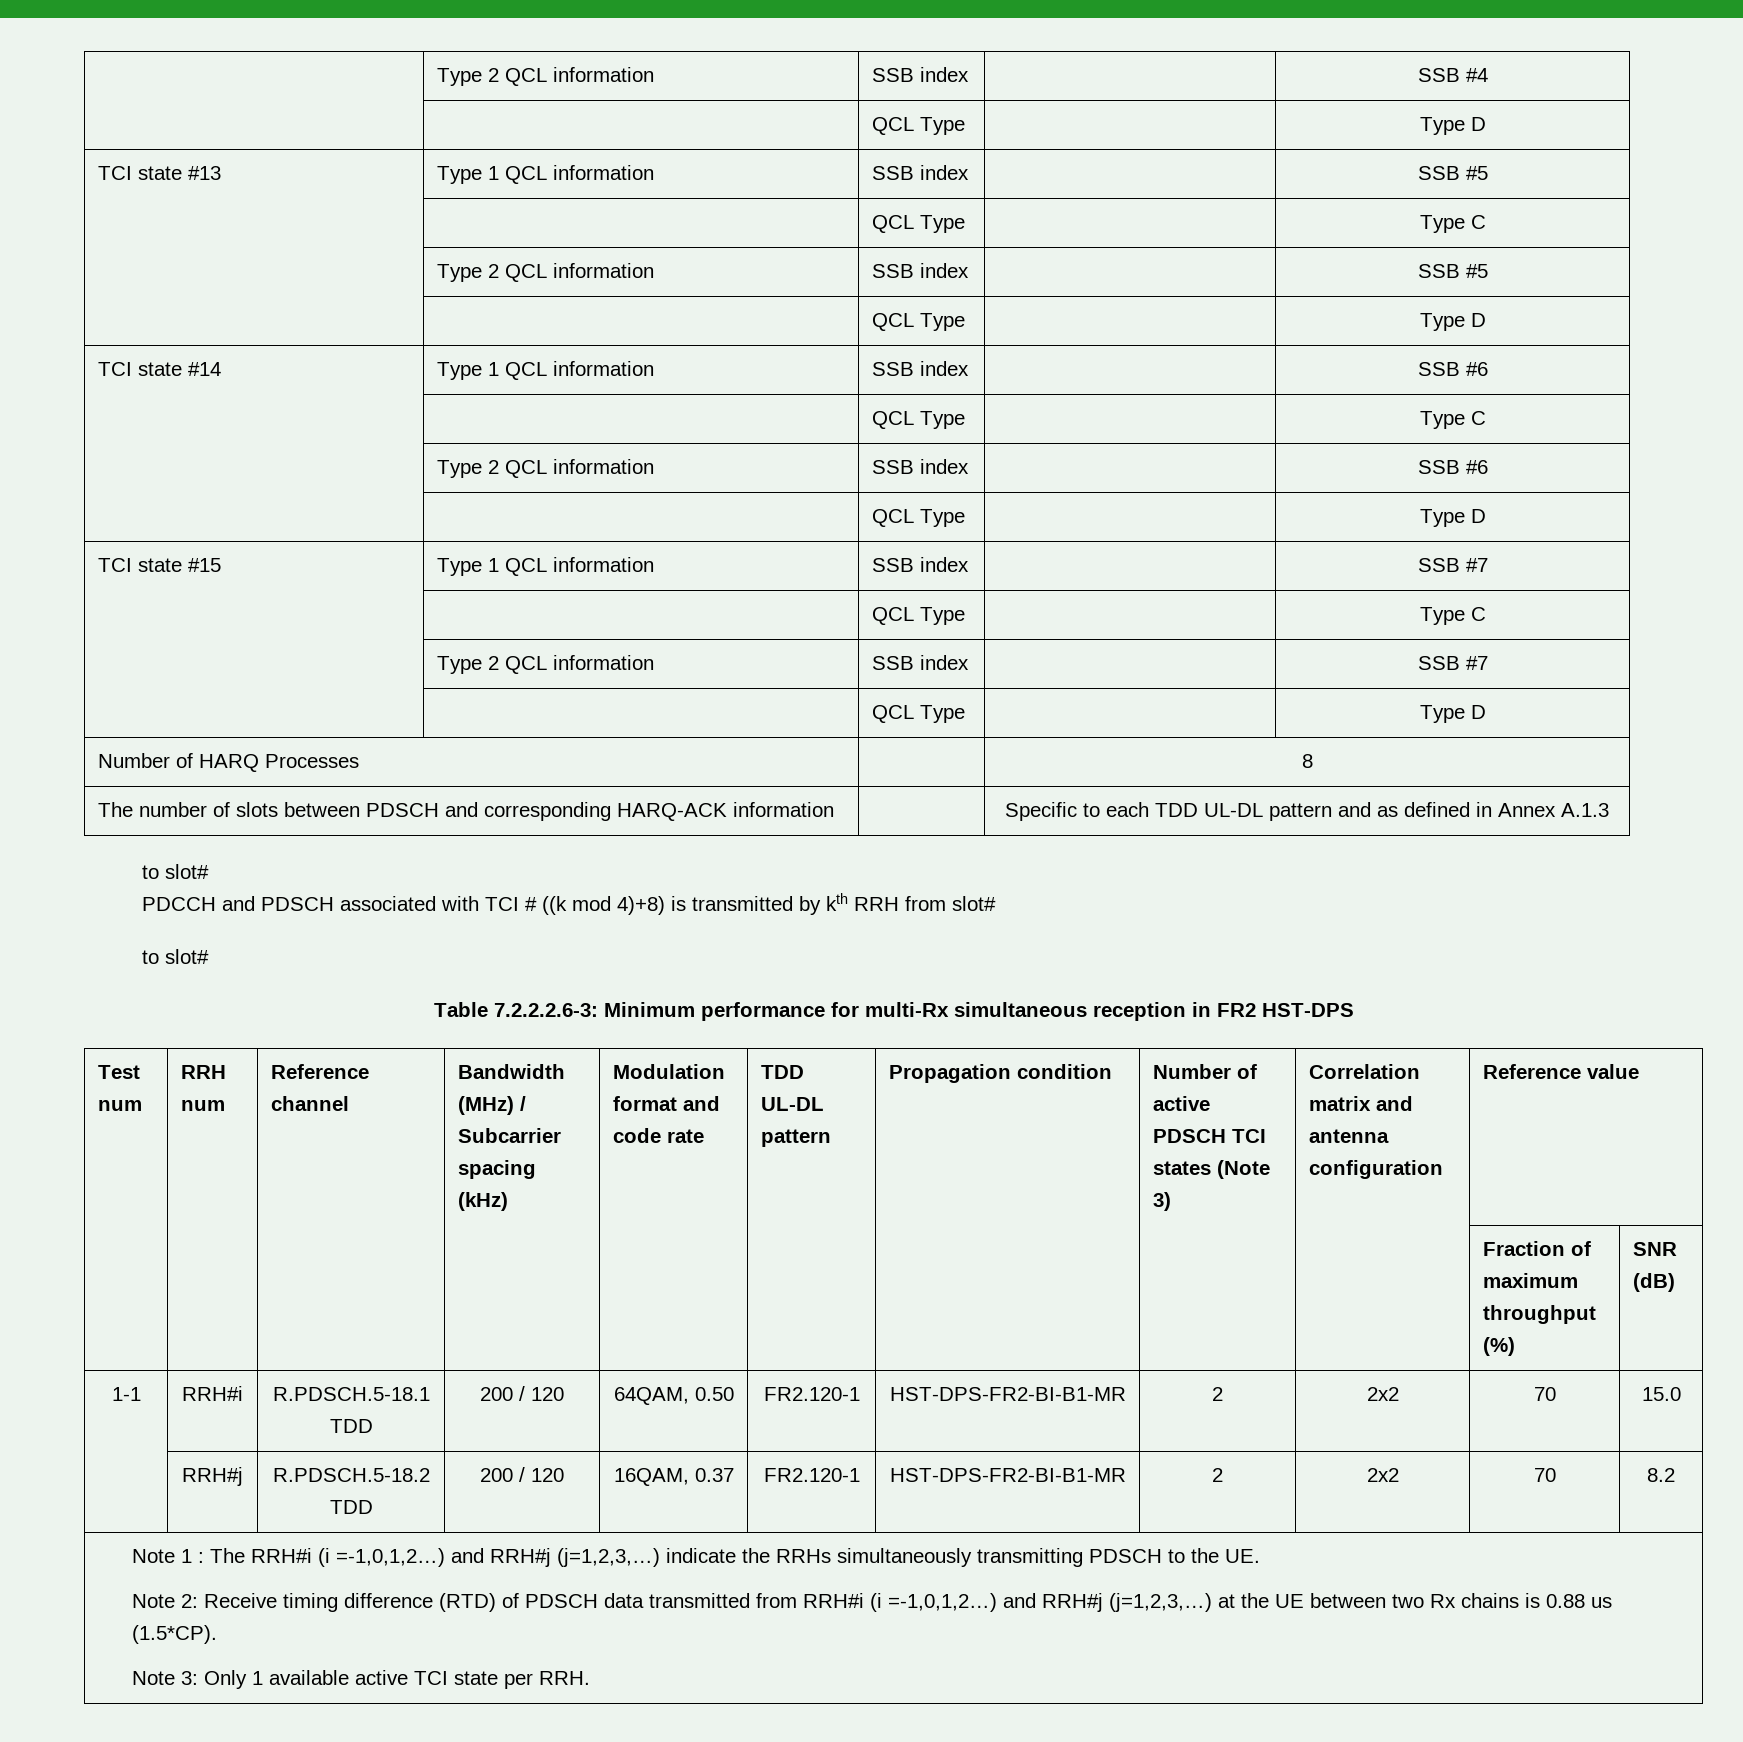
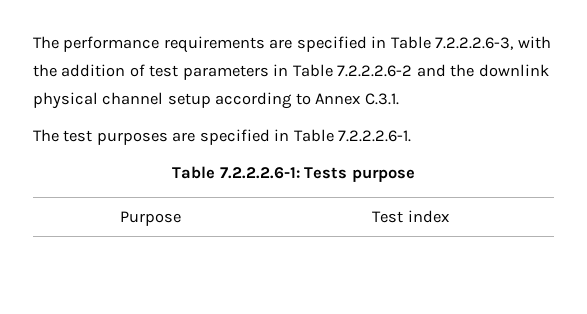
- | Type 2 QCL information | SSB index | | SSB #4
- | | QCL Type | | Type D
- TCI state #13 | Type 1 QCL information | SSB index | | SSB #5
- | | QCL Type | | Type C
- | Type 2 QCL information | SSB index | | SSB #5
- | | QCL Type | | Type D
- TCI state #14 | Type 1 QCL information | SSB index | | SSB #6
- | | QCL Type | | Type C
- | Type 2 QCL information | SSB index | | SSB #6
- | | QCL Type | | Type D
- TCI state #15 | Type 1 QCL information | SSB index | | SSB #7
- | | QCL Type | | Type C
- | Type 2 QCL information | SSB index | | SSB #7
- | | QCL Type | | Type D
- Number of HARQ Processes | | 8
- The number of slots between PDSCH and corresponding HARQ-ACK information | | Specific to each TDD UL-DL pattern and as defined in Annex A.1.3
- to slot#
- PDCCH and PDSCH associated with TCI # ((k mod 4)+8) is transmitted by kth RRH from slot#
- to slot#
- Table 7.2.2.2.6-3: Minimum performance for multi-Rx simultaneous reception in FR2 HST-DPS
- Test num | RRH num | Reference channel | Bandwidth (MHz) / Subcarrier spacing (kHz) | Modulation format and code rate | TDD UL-DL pattern | Propagation condition | Number of active PDSCH TCI states (Note 3) | Correlation matrix and antenna configuration | Reference value
- | | | | | | | | | Fraction of maximum throughput (%) | SNR (dB)
- 1-1 | RRH#i | R.PDSCH.5-18.1 TDD | 200 / 120 | 64QAM, 0.50 | FR2.120-1 | HST-DPS-FR2-BI-B1-MR | 2 | 2x2 | 70 | 15.0
- | RRH#j | R.PDSCH.5-18.2 TDD | 200 / 120 | 16QAM, 0.37 | FR2.120-1 | HST-DPS-FR2-BI-B1-MR | 2 | 2x2 | 70 | 8.2
- Note 1 : The RRH#i (i =-1,0,1,2…) and RRH#j (j=1,2,3,…) indicate the RRHs simultaneously transmitting PDSCH to the UE.
- Note 2: Receive timing difference (RTD) of PDSCH data transmitted from RRH#i (i =-1,0,1,2…) and RRH#j (j=1,2,3,…) at the UE between two Rx chains is 0.88 us (1.5*CP).
- Note 3: Only 1 available active TCI state per RRH.
+ The performance requirements are specified in Table 7.2.2.2.6-3, with the addition of test parameters in Table 7.2.2.2.6-2 and the downlink physical channel setup according to Annex C.3.1.
+ The test purposes are specified in Table 7.2.2.2.6-1.
+ Table 7.2.2.2.6-1: Tests purpose
+ Purpose | Test index

